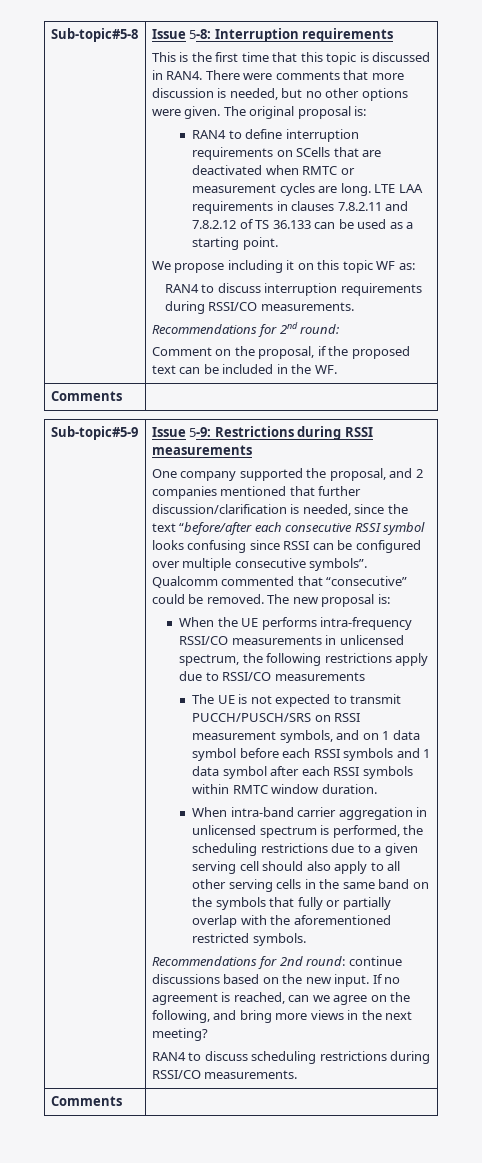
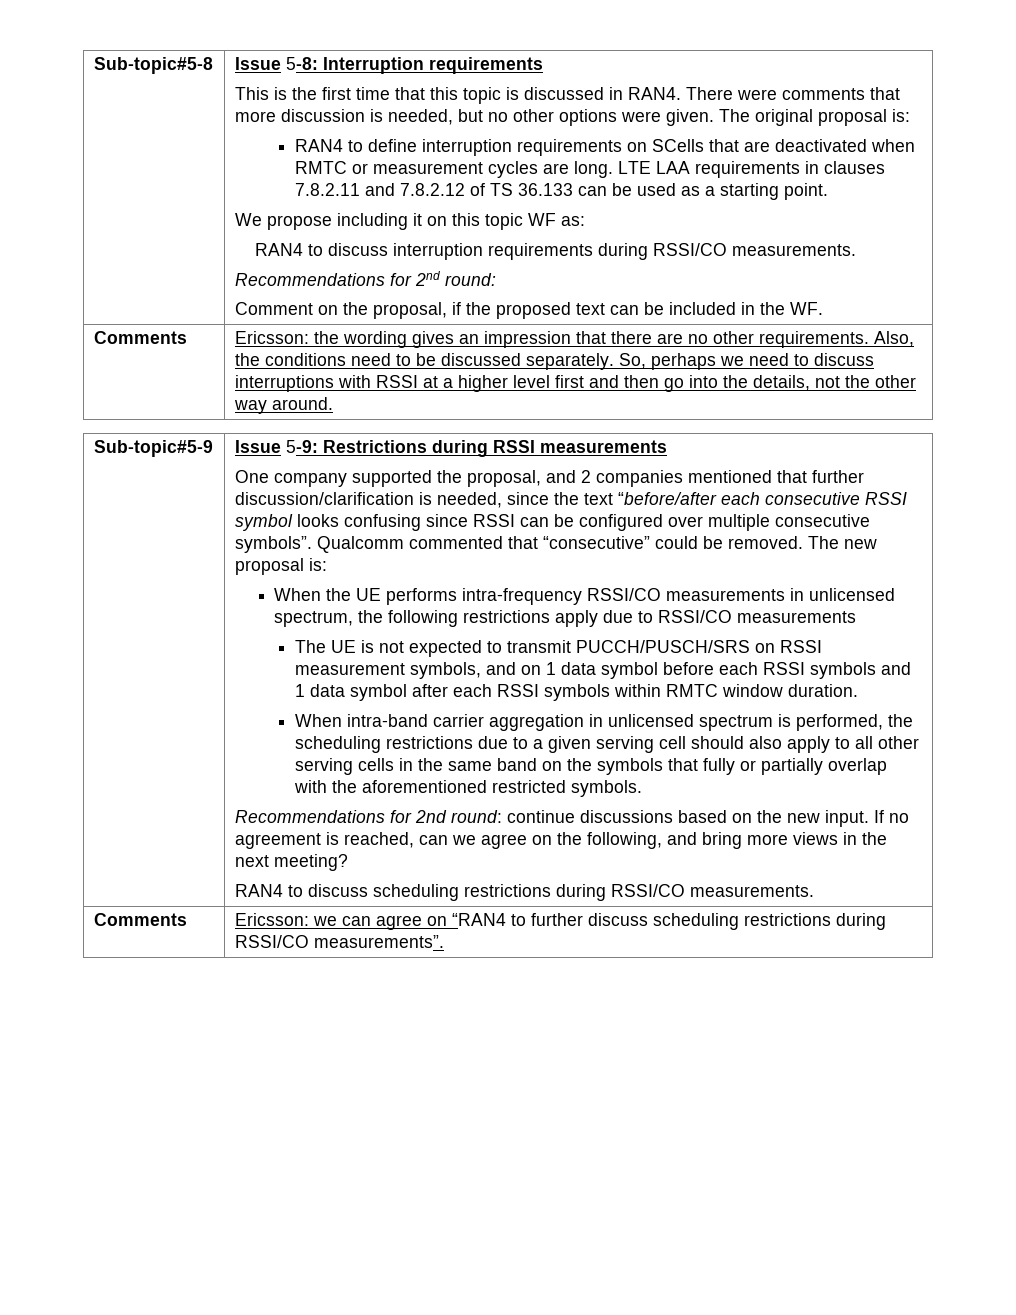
+ Ericsson: the wording gives an impression that there are no other requirements. Also, the conditions need to be discussed separately. So, perhaps we need to discuss interruptions with RSSI at a higher level first and then go into the details, not the other way around.
  RAN4 to discuss scheduling restrictions during RSSI/CO measurements.
- Comments |
+ Comments | Ericsson: we can agree on “RAN4 to further discuss scheduling restrictions during RSSI/CO measurements”.

